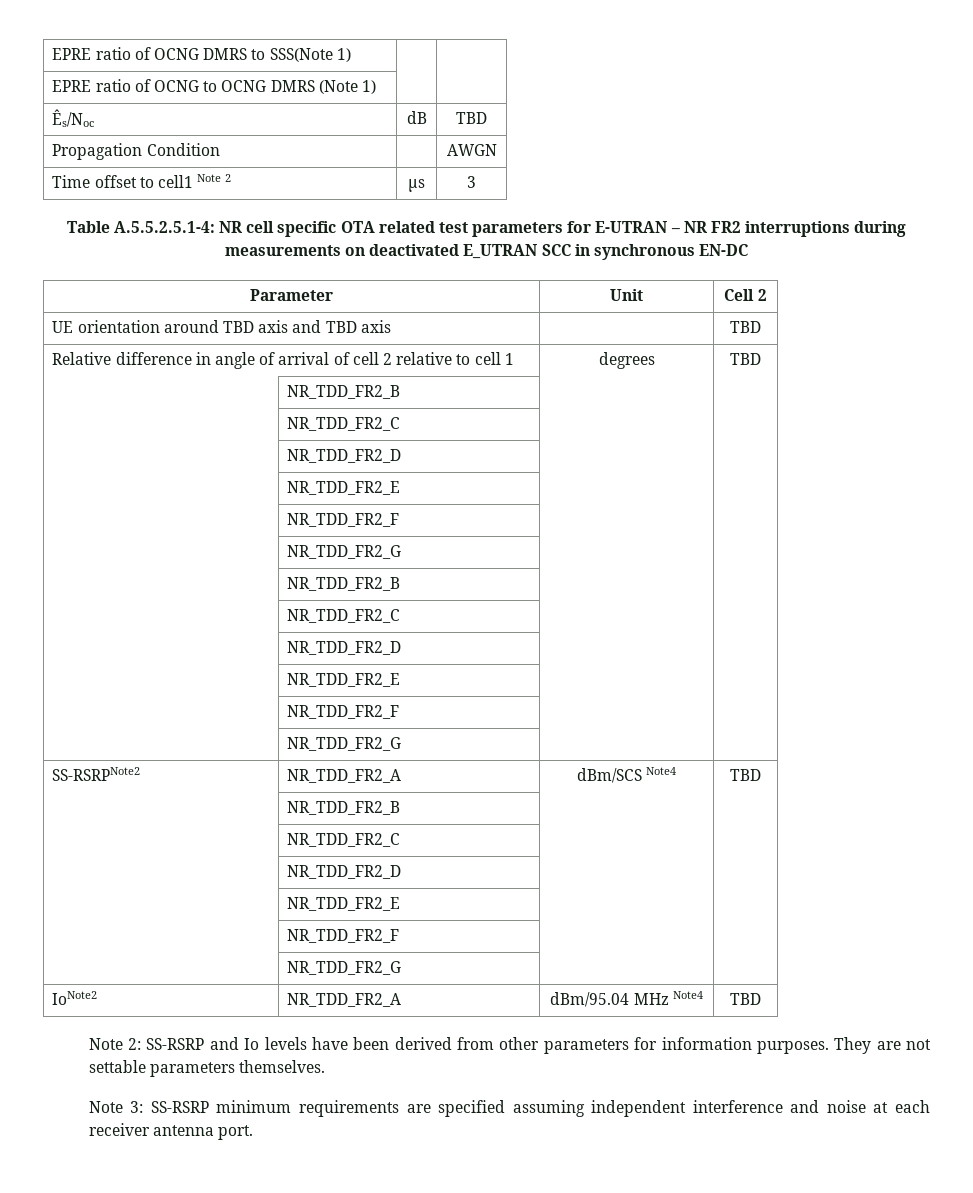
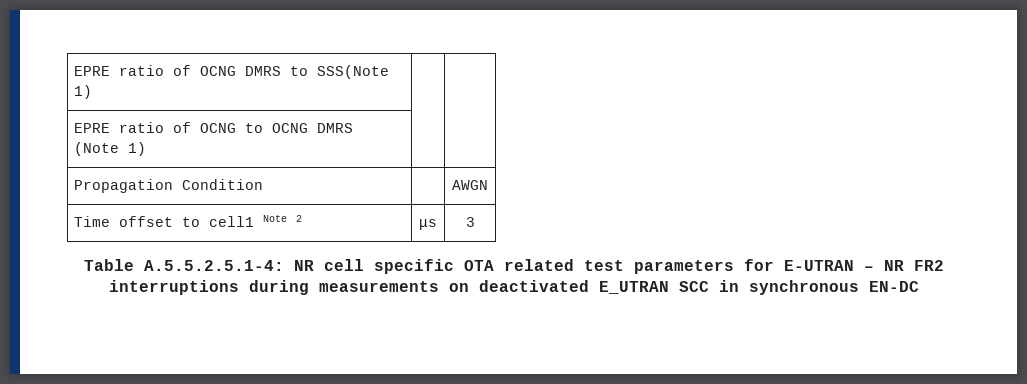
- Ês/Noc | dB | TBD
- Parameter | Unit | Cell 2
- UE orientation around TBD axis and TBD axis | | TBD
- Relative difference in angle of arrival of cell 2 relative to cell 1 | degrees | TBD
- | NR_TDD_FR2_B | |
- | NR_TDD_FR2_C | |
- | NR_TDD_FR2_D | |
- | NR_TDD_FR2_E | |
- | NR_TDD_FR2_F | |
- | NR_TDD_FR2_G | |
- | NR_TDD_FR2_B | |
- | NR_TDD_FR2_C | |
- | NR_TDD_FR2_D | |
- | NR_TDD_FR2_E | |
- | NR_TDD_FR2_F | |
- | NR_TDD_FR2_G | |
- SS-RSRPNote2 | NR_TDD_FR2_A | dBm/SCS Note4 | TBD
- | NR_TDD_FR2_B | |
- | NR_TDD_FR2_C | |
- | NR_TDD_FR2_D | |
- | NR_TDD_FR2_E | |
- | NR_TDD_FR2_F | |
- | NR_TDD_FR2_G | |
- IoNote2 | NR_TDD_FR2_A | dBm/95.04 MHz Note4 | TBD
- Note 2: SS-RSRP and Io levels have been derived from other parameters for information purposes. They are not settable parameters themselves.
- Note 3: SS-RSRP minimum requirements are specified assuming independent interference and noise at each receiver antenna port.

